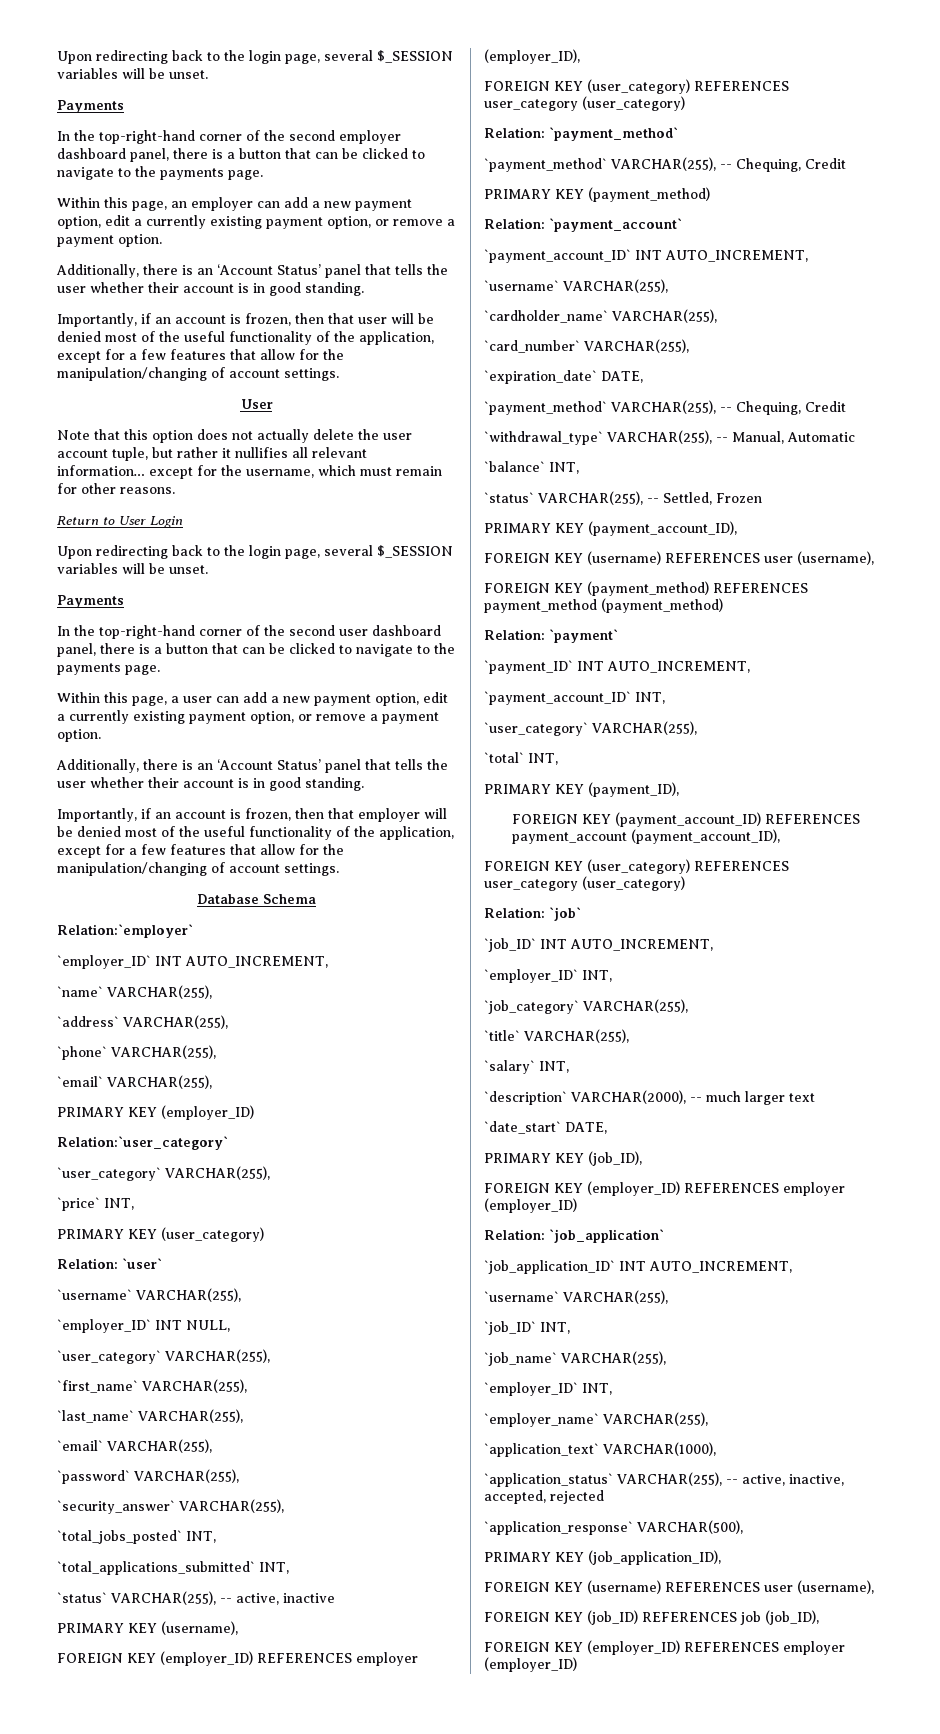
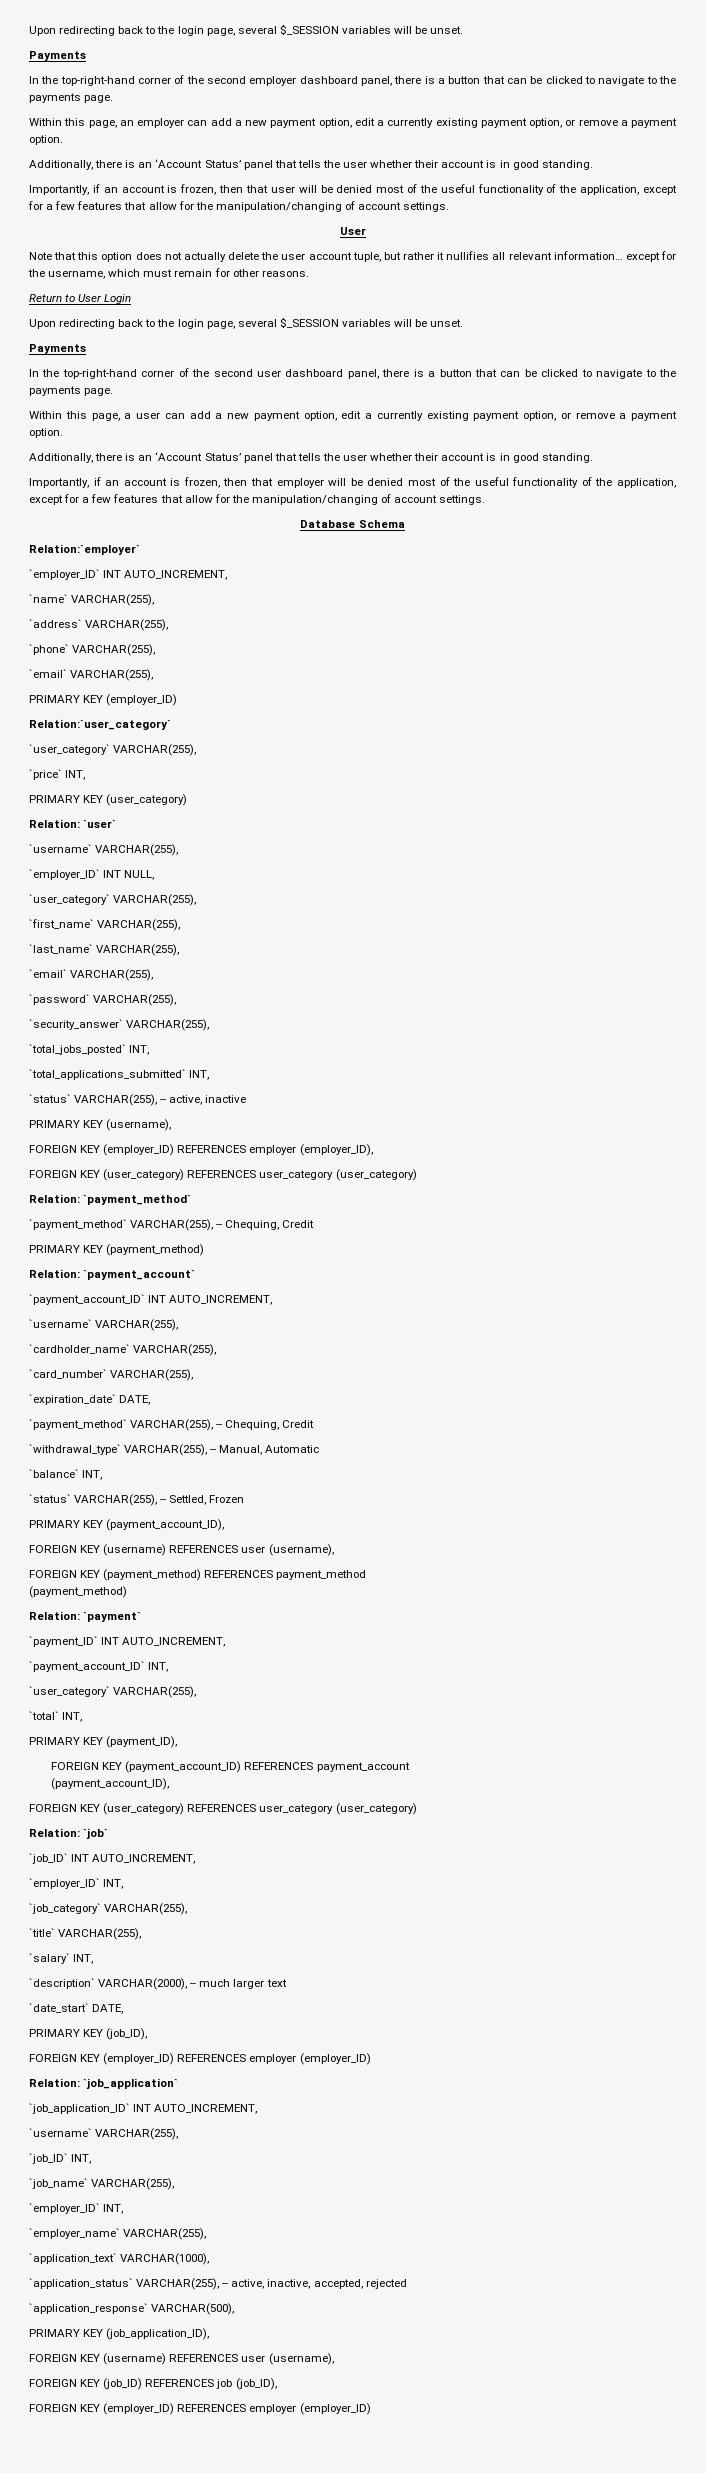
- FOREIGN KEY (payment_method) REFERENCES payment_method (payment_method)
+ FOREIGN KEY (payment_method) REFERENCES payment_method
+ (payment_method)
- FOREIGN KEY (payment_account_ID) REFERENCES payment_account (payment_account_ID),
+ FOREIGN KEY (payment_account_ID) REFERENCES payment_account
+ (payment_account_ID),

